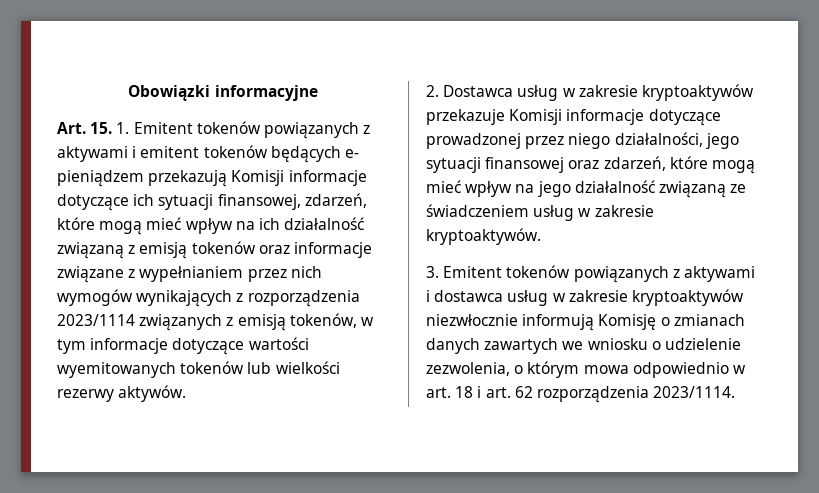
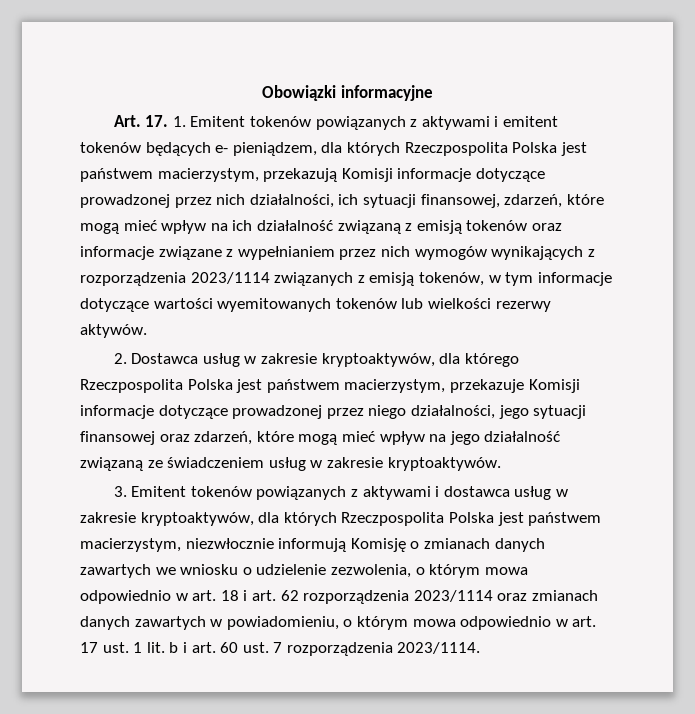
- Art. 15. 1. Emitent tokenów powiązanych z aktywami i emitent tokenów będących e- pieniądzem przekazują Komisji informacje dotyczące ich sytuacji finansowej, zdarzeń, które mogą mieć wpływ na ich działalność związaną z emisją tokenów oraz informacje związane z wypełnianiem przez nich wymogów wynikających z rozporządzenia 2023/1114 związanych z emisją tokenów, w tym informacje dotyczące wartości wyemitowanych tokenów lub wielkości rezerwy aktywów.
+ Art. 17. 1. Emitent tokenów powiązanych z aktywami i emitent tokenów będących e- pieniądzem, dla których Rzeczpospolita Polska jest państwem macierzystym, przekazują Komisji informacje dotyczące prowadzonej przez nich działalności, ich sytuacji finansowej, zdarzeń, które mogą mieć wpływ na ich działalność związaną z emisją tokenów oraz informacje związane z wypełnianiem przez nich wymogów wynikających z rozporządzenia 2023/1114 związanych z emisją tokenów, w tym informacje dotyczące wartości wyemitowanych tokenów lub wielkości rezerwy aktywów.
- 2. Dostawca usług w zakresie kryptoaktywów przekazuje Komisji informacje dotyczące prowadzonej przez niego działalności, jego sytuacji finansowej oraz zdarzeń, które mogą mieć wpływ na jego działalność związaną ze świadczeniem usług w zakresie kryptoaktywów.
+ 2. Dostawca usług w zakresie kryptoaktywów, dla którego Rzeczpospolita Polska jest państwem macierzystym, przekazuje Komisji informacje dotyczące prowadzonej przez niego działalności, jego sytuacji finansowej oraz zdarzeń, które mogą mieć wpływ na jego działalność związaną ze świadczeniem usług w zakresie kryptoaktywów.
- 3. Emitent tokenów powiązanych z aktywami i dostawca usług w zakresie kryptoaktywów niezwłocznie informują Komisję o zmianach danych zawartych we wniosku o udzielenie zezwolenia, o którym mowa odpowiednio w art. 18 i art. 62 rozporządzenia 2023/1114.
+ 3. Emitent tokenów powiązanych z aktywami i dostawca usług w zakresie kryptoaktywów, dla których Rzeczpospolita Polska jest państwem macierzystym, niezwłocznie informują Komisję o zmianach danych zawartych we wniosku o udzielenie zezwolenia, o którym mowa odpowiednio w art. 18 i art. 62 rozporządzenia 2023/1114 oraz zmianach danych zawartych w powiadomieniu, o którym mowa odpowiednio w art. 17 ust. 1 lit. b i art. 60 ust. 7 rozporządzenia 2023/1114.

